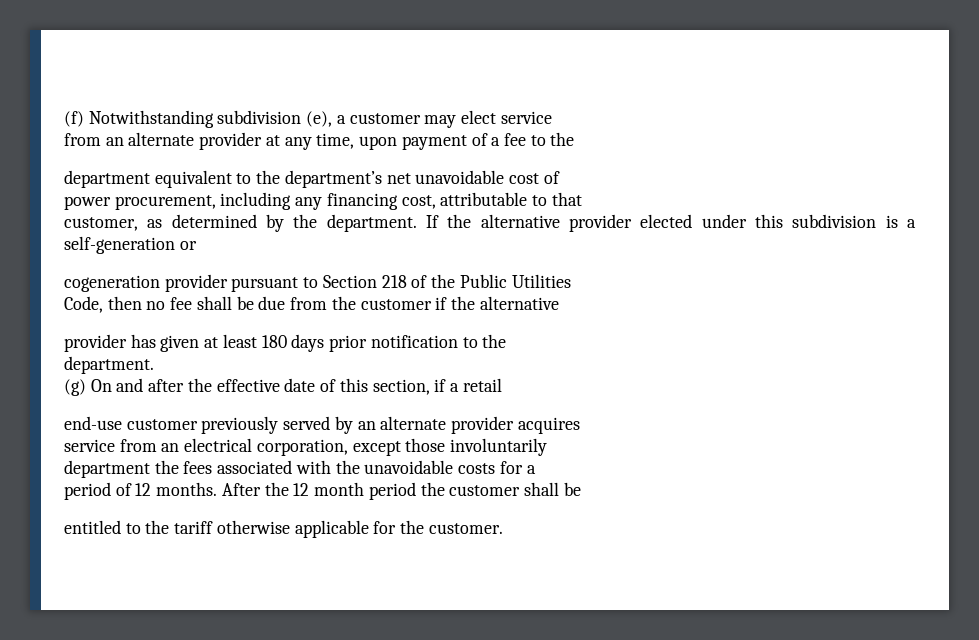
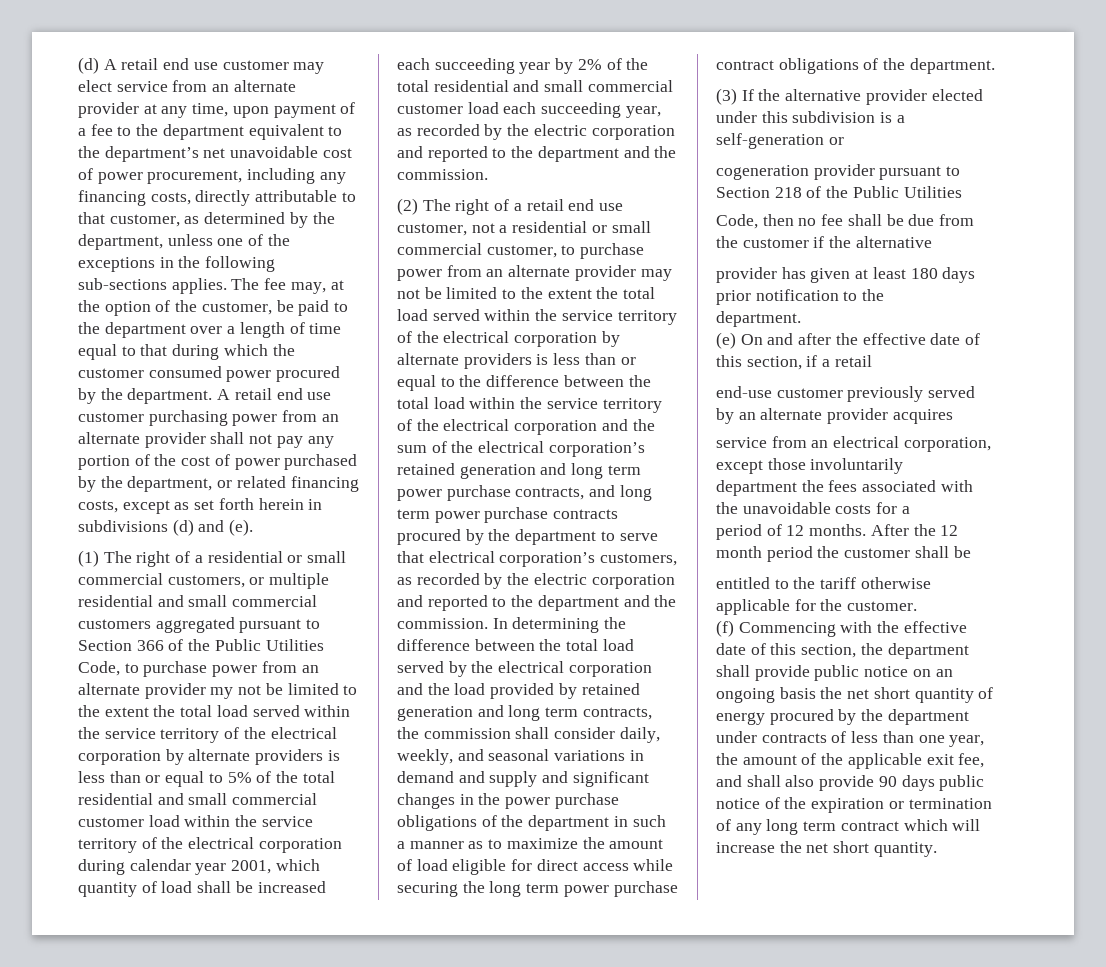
- (f) Notwithstanding subdivision (e), a customer may elect service
- from an alternate provider at any time, upon payment of a fee to the
- department equivalent to the department’s net unavoidable cost of
- power procurement, including any financing cost, attributable to that
- customer, as determined by the department. If the alternative provider elected under this subdivision is a self-generation or
+ (d) A retail end use customer may elect service from an alternate provider at any time, upon payment of a fee to the department equivalent to the department’s net unavoidable cost of power procurement, including any financing costs, directly attributable to that customer, as determined by the department, unless one of the exceptions in the following sub-sections applies. The fee may, at the option of the customer, be paid to the department over a length of time equal to that during which the customer consumed power procured by the department. A retail end use customer purchasing power from an alternate provider shall not pay any portion of the cost of power purchased by the department, or related financing costs, except as set forth herein in subdivisions (d) and (e).
+ (1) The right of a residential or small commercial customers, or multiple residential and small commercial customers aggregated pursuant to Section 366 of the Public Utilities Code, to purchase power from an alternate provider my not be limited to the extent the total load served within the service territory of the electrical corporation by alternate providers is less than or equal to 5% of the total residential and small commercial customer load within the service territory of the electrical corporation during calendar year 2001, which quantity of load shall be increased each succeeding year by 2% of the total residential and small commercial customer load each succeeding year, as recorded by the electric corporation and reported to the department and the commission.
+ (2) The right of a retail end use customer, not a residential or small commercial customer, to purchase power from an alternate provider may not be limited to the extent the total load served within the service territory of the electrical corporation by alternate providers is less than or equal to the difference between the total load within the service territory of the electrical corporation and the sum of the electrical corporation’s retained generation and long term power purchase contracts, and long term power purchase contracts procured by the department to serve that electrical corporation’s customers, as recorded by the electric corporation and reported to the department and the commission. In determining the difference between the total load served by the electrical corporation and the load provided by retained generation and long term contracts, the commission shall consider daily, weekly, and seasonal variations in demand and supply and significant changes in the power purchase obligations of the department in such a manner as to maximize the amount of load eligible for direct access while securing the long term power purchase contract obligations of the department.
+ (3) If the alternative provider elected under this subdivision is a self-generation or
- (g) On and after the effective date of this section, if a retail
+ (e) On and after the effective date of this section, if a retail
+ (f) Commencing with the effective date of this section, the department shall provide public notice on an ongoing basis the net short quantity of energy procured by the department under contracts of less than one year, the amount of the applicable exit fee, and shall also provide 90 days public notice of the expiration or termination of any long term contract which will increase the net short quantity.

